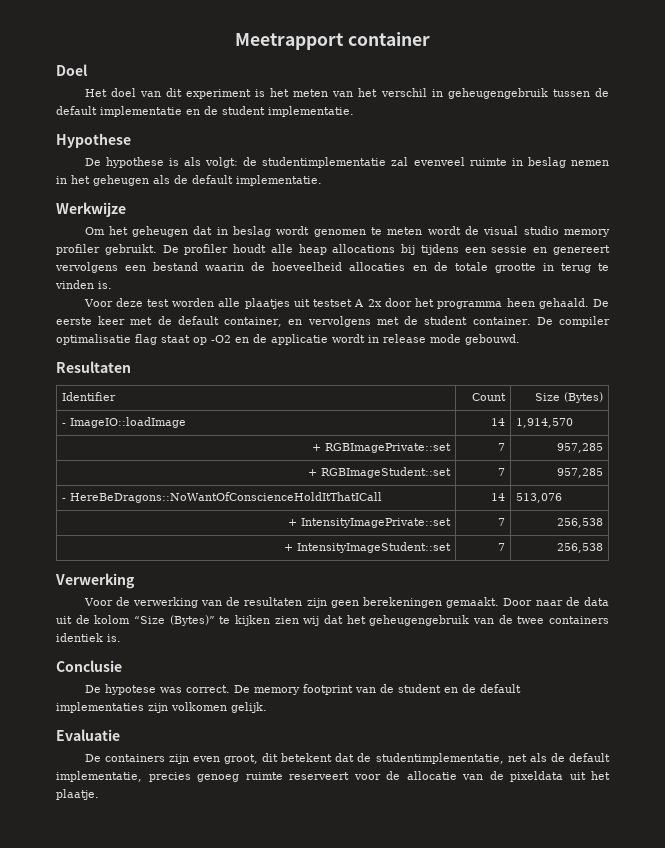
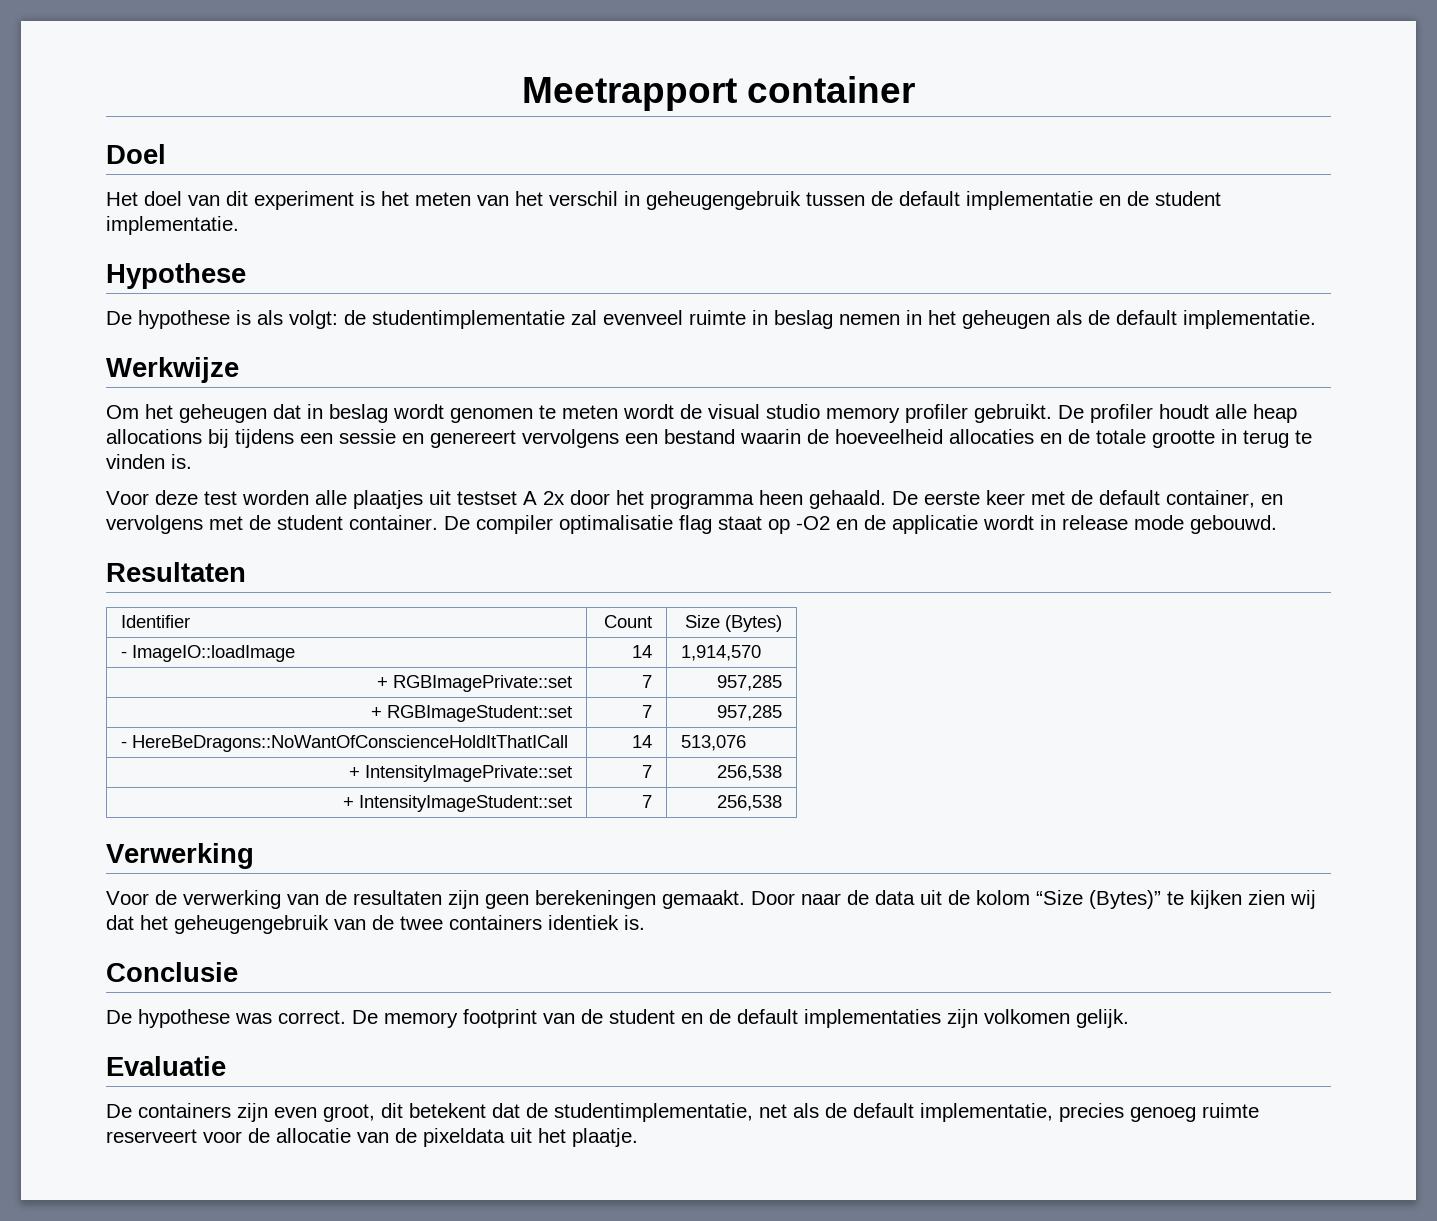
- De hypotese was correct.
+ De hypothese was correct.

